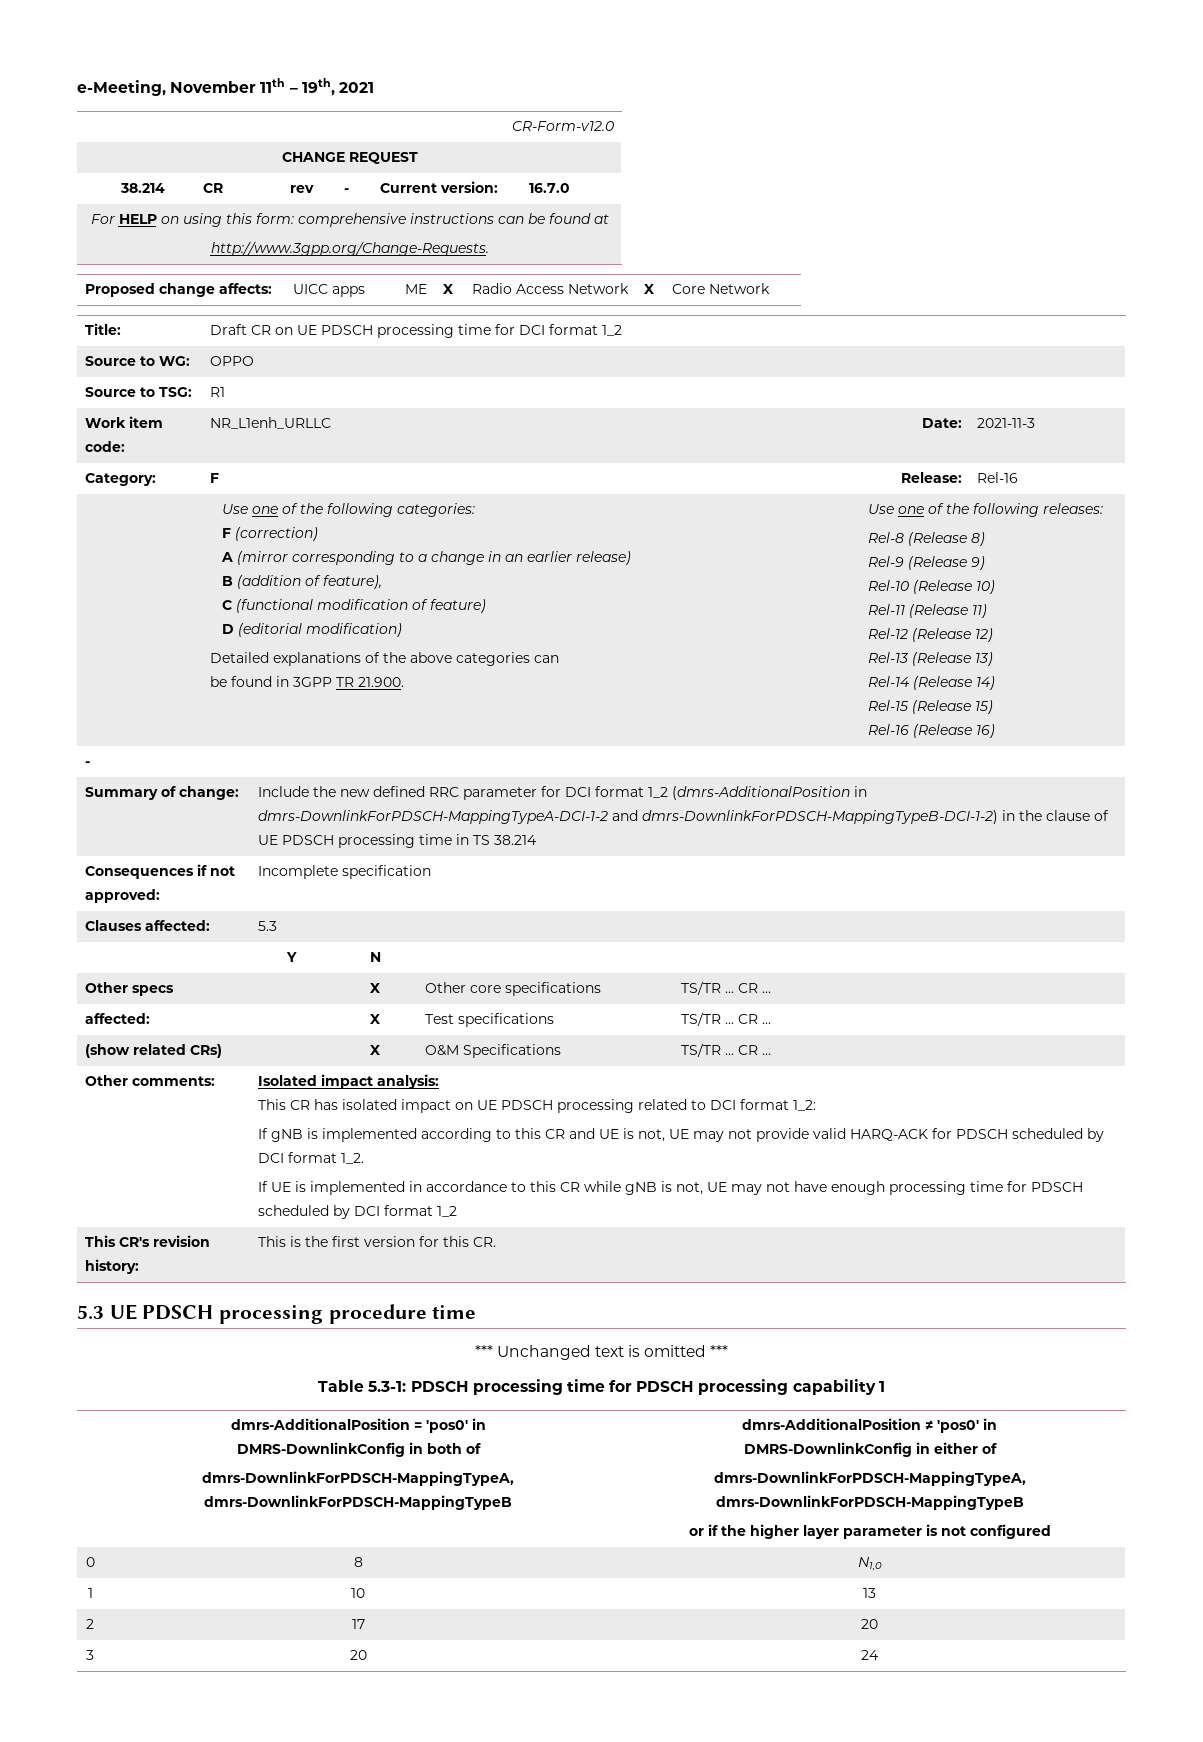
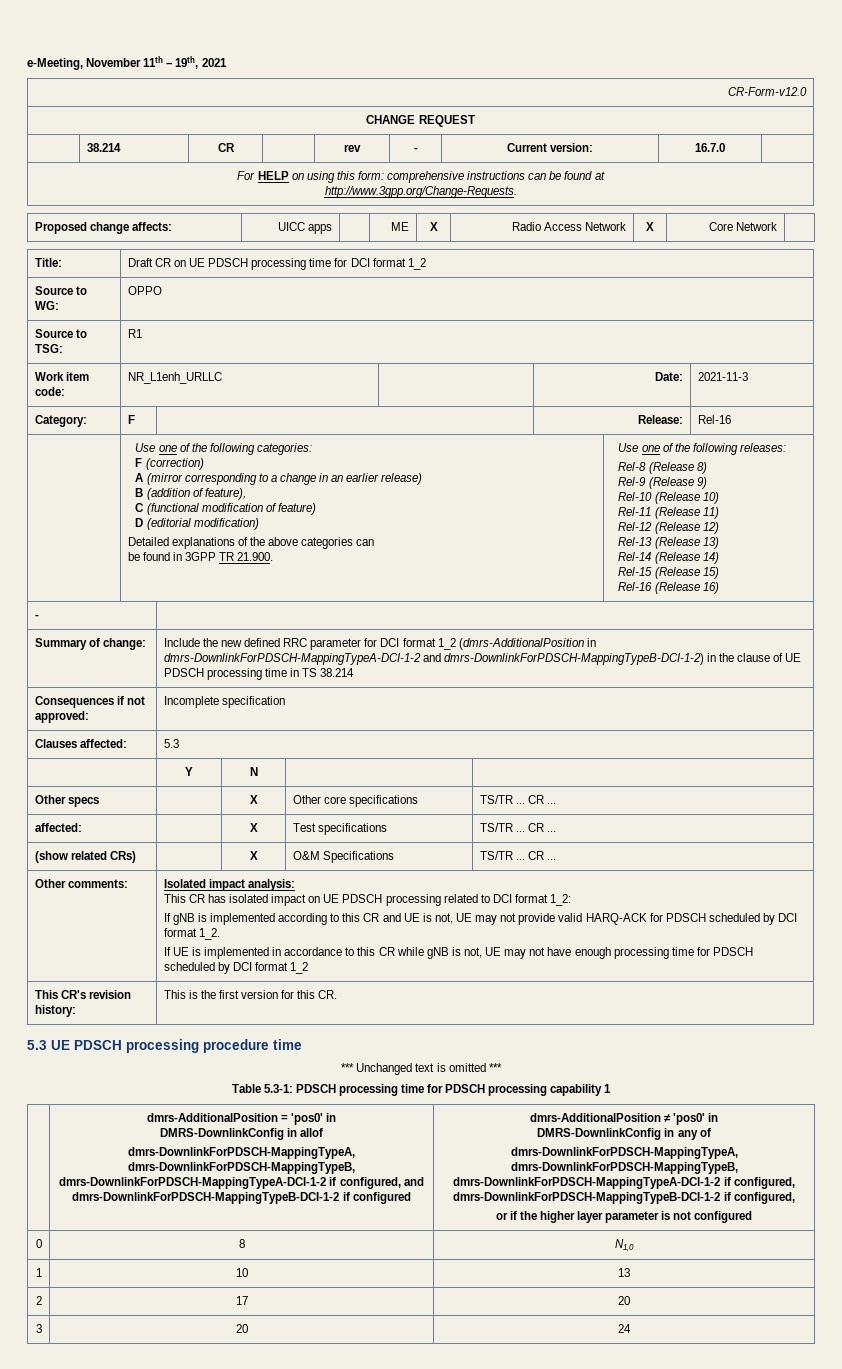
- DMRS-DownlinkConfig in both of
- dmrs-DownlinkForPDSCH-MappingTypeA, dmrs-DownlinkForPDSCH-MappingTypeB
+ DMRS-DownlinkConfig in allof
+ dmrs-DownlinkForPDSCH-MappingTypeA, dmrs-DownlinkForPDSCH-MappingTypeB, dmrs-DownlinkForPDSCH-MappingTypeA-DCI-1-2 if configured, and dmrs-DownlinkForPDSCH-MappingTypeB-DCI-1-2 if configured
- DMRS-DownlinkConfig in either of
- dmrs-DownlinkForPDSCH-MappingTypeA, dmrs-DownlinkForPDSCH-MappingTypeB
+ DMRS-DownlinkConfig in any of
+ dmrs-DownlinkForPDSCH-MappingTypeA, dmrs-DownlinkForPDSCH-MappingTypeB, dmrs-DownlinkForPDSCH-MappingTypeA-DCI-1-2 if configured, dmrs-DownlinkForPDSCH-MappingTypeB-DCI-1-2 if configured,

